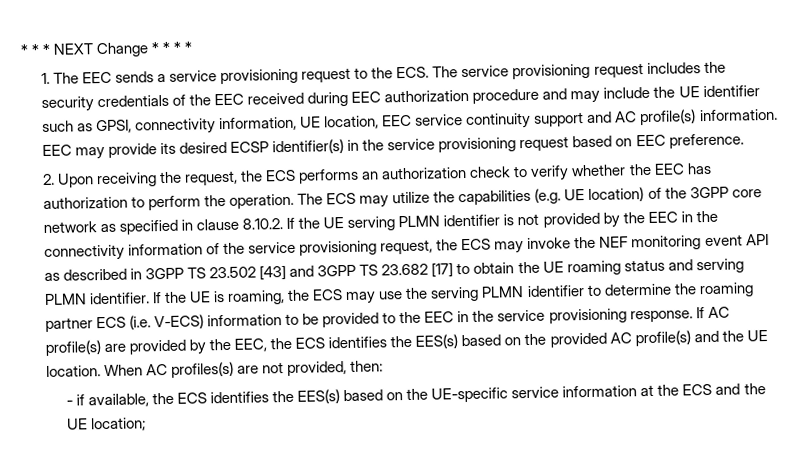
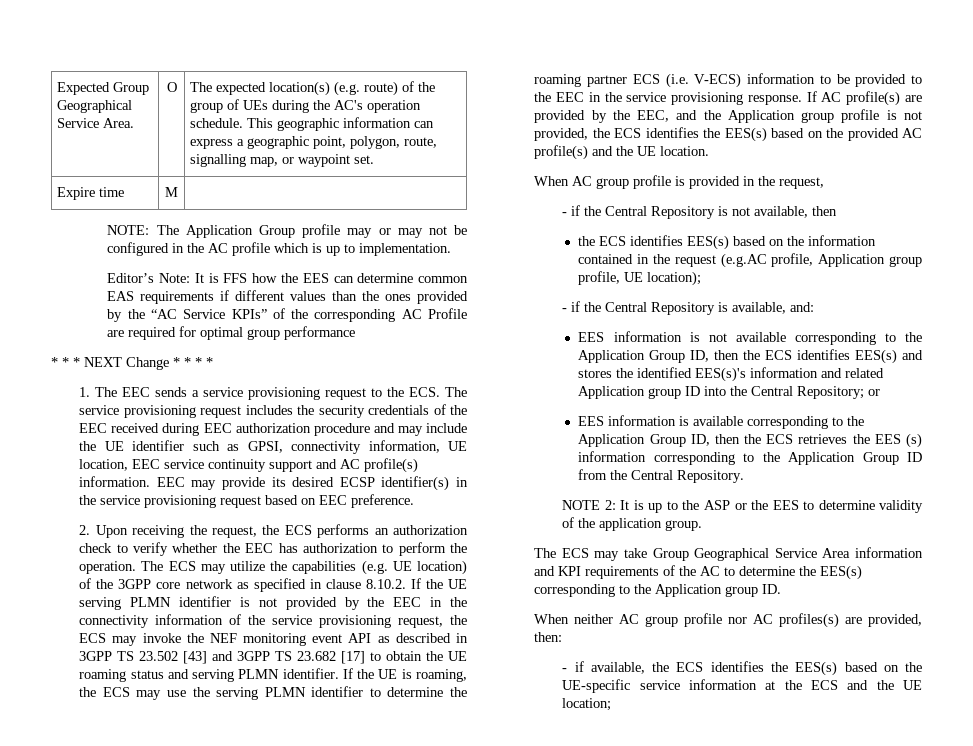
+ Expected Group Geographical Service Area. | O | The expected location(s) (e.g. route) of the group of UEs during the AC's operation schedule. This geographic information can express a geographic point, polygon, route, signalling map, or waypoint set.
+ Expire time | M |
+ NOTE: The Application Group profile may or may not be configured in the AC profile which is up to implementation.
+ Editor’s Note: It is FFS how the EES can determine common EAS requirements if different values than the ones provided by the “AC Service KPIs” of the corresponding AC Profile are required for optimal group performance
- If AC profile(s) are provided by the EEC, the ECS identifies the EES(s) based on the provided AC profile(s) and the UE location. When AC profiles(s) are not provided, then:
+ If AC profile(s) are provided by the EEC, and the Application group profile is not provided, the ECS identifies the EES(s) based on the provided AC profile(s) and the UE location.
+ When AC group profile is provided in the request,
+ - if the Central Repository is not available, then
+ the ECS identifies EES(s) based on the information contained in the request (e.g.AC profile, Application group profile, UE location);
+ - if the Central Repository is available, and:
+ EES information is not available corresponding to the Application Group ID, then the ECS identifies EES(s) and stores the identified EES(s)'s information and related Application group ID into the Central Repository; or
+ EES information is available corresponding to the Application Group ID, then the ECS retrieves the EES (s) information corresponding to the Application Group ID from the Central Repository.
+ NOTE 2: It is up to the ASP or the EES to determine validity of the application group.
+ The ECS may take Group Geographical Service Area information and KPI requirements of the AC to determine the EES(s) corresponding to the Application group ID.
+ When neither AC group profile nor AC profiles(s) are provided, then:

